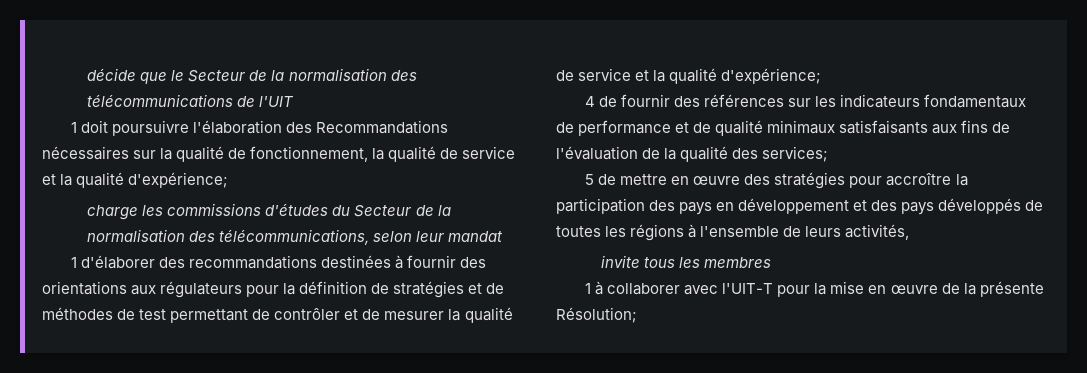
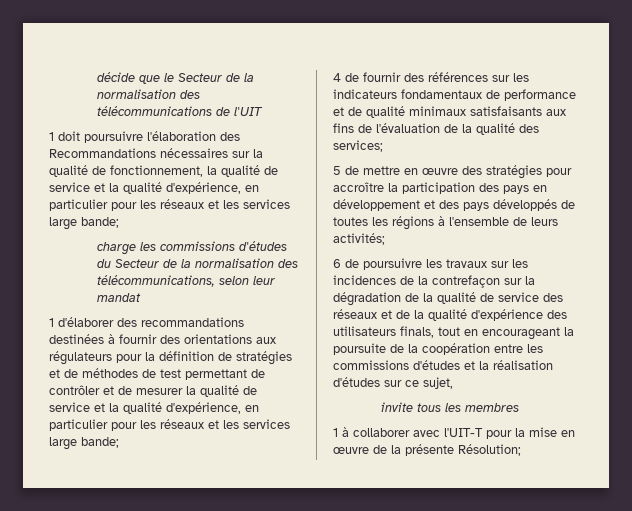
- 1 doit poursuivre l'élaboration des Recommandations nécessaires sur la qualité de fonctionnement, la qualité de service et la qualité d'expérience;
+ 1 doit poursuivre l'élaboration des Recommandations nécessaires sur la qualité de fonctionnement, la qualité de service et la qualité d'expérience, en particulier pour les réseaux et les services large bande;
- 1 d'élaborer des recommandations destinées à fournir des orientations aux régulateurs pour la définition de stratégies et de méthodes de test permettant de contrôler et de mesurer la qualité de service et la qualité d'expérience;
+ 1 d'élaborer des recommandations destinées à fournir des orientations aux régulateurs pour la définition de stratégies et de méthodes de test permettant de contrôler et de mesurer la qualité de service et la qualité d'expérience, en particulier pour les réseaux et les services large bande;
- 5 de mettre en œuvre des stratégies pour accroître la participation des pays en développement et des pays développés de toutes les régions à l'ensemble de leurs activités,
+ 5 de mettre en œuvre des stratégies pour accroître la participation des pays en développement et des pays développés de toutes les régions à l'ensemble de leurs activités;
+ 6 de poursuivre les travaux sur les incidences de la contrefaçon sur la dégradation de la qualité de service des réseaux et de la qualité d'expérience des utilisateurs finals, tout en encourageant la poursuite de la coopération entre les commissions d'études et la réalisation d'études sur ce sujet,

